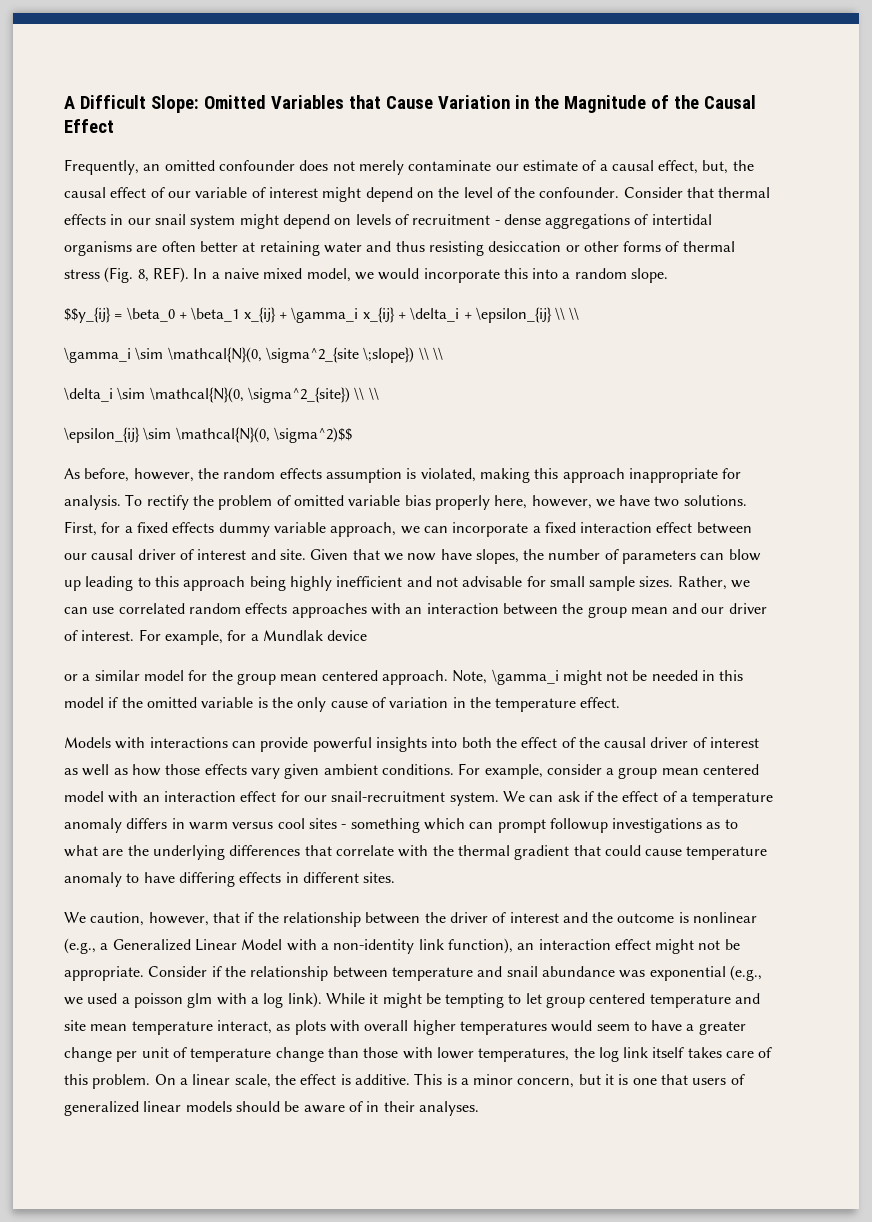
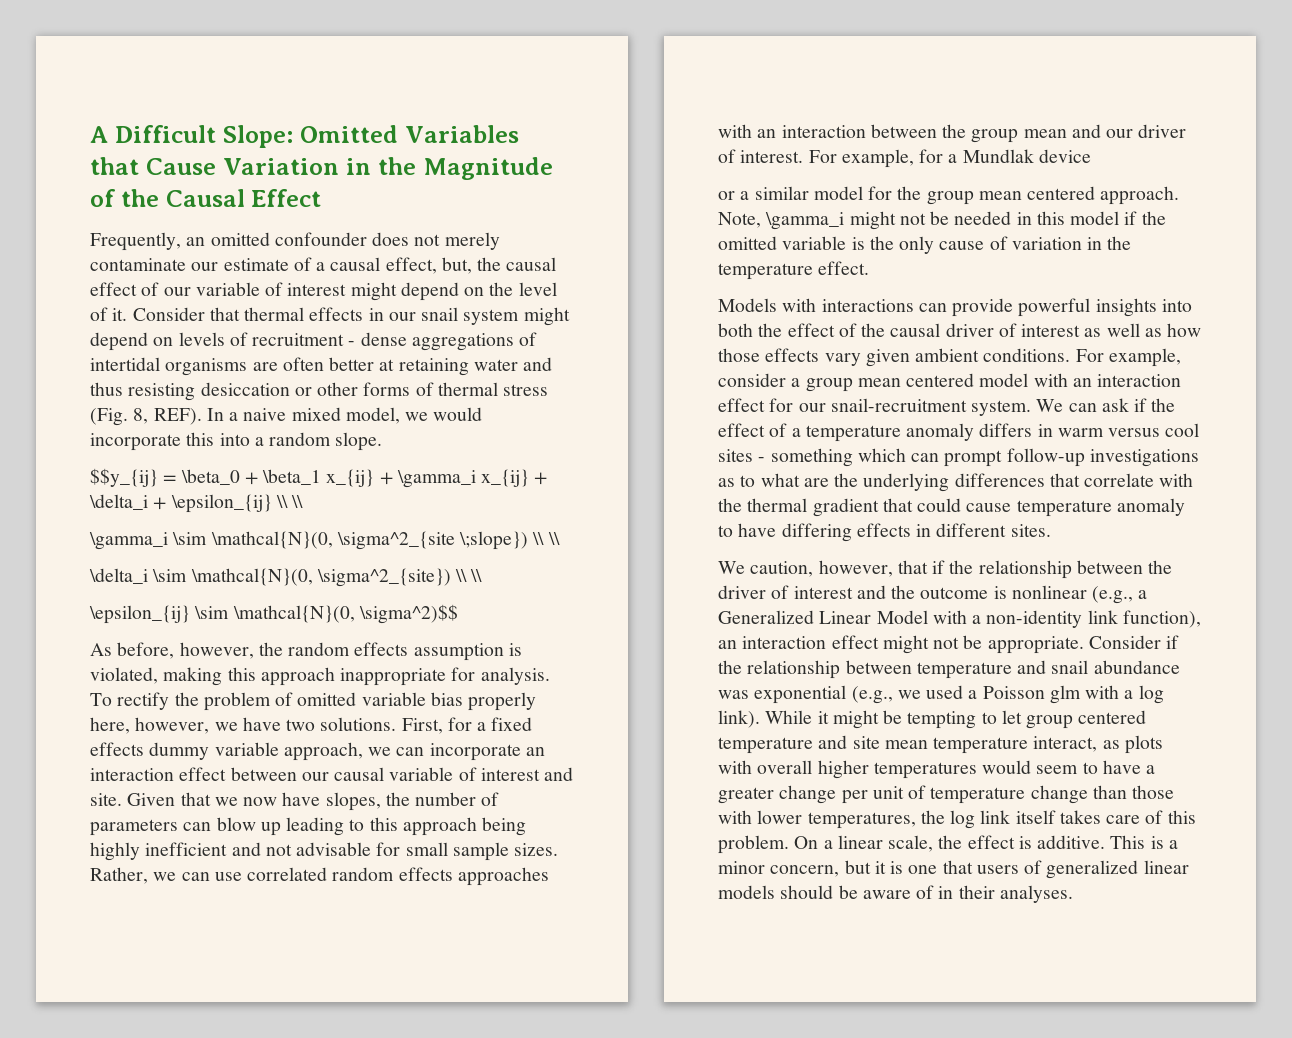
- Frequently, an omitted confounder does not merely contaminate our estimate of a causal effect, but, the causal effect of our variable of interest might depend on the level of the confounder.
+ Frequently, an omitted confounder does not merely contaminate our estimate of a causal effect, but, the causal effect of our variable of interest might depend on the level of it.
- First, for a fixed effects dummy variable approach, we can incorporate a fixed interaction effect between our causal driver of interest and site.
+ First, for a fixed effects dummy variable approach, we can incorporate an interaction effect between our causal variable of interest and site.
- We can ask if the effect of a temperature anomaly differs in warm versus cool sites - something which can prompt followup investigations as to what are the underlying differences that correlate with the thermal gradient that could cause temperature anomaly to have differing effects in different sites.
+ We can ask if the effect of a temperature anomaly differs in warm versus cool sites - something which can prompt follow-up investigations as to what are the underlying differences that correlate with the thermal gradient that could cause temperature anomaly to have differing effects in different sites.
- Consider if the relationship between temperature and snail abundance was exponential (e.g., we used a poisson glm with a log link).
+ Consider if the relationship between temperature and snail abundance was exponential (e.g., we used a Poisson glm with a log link).

